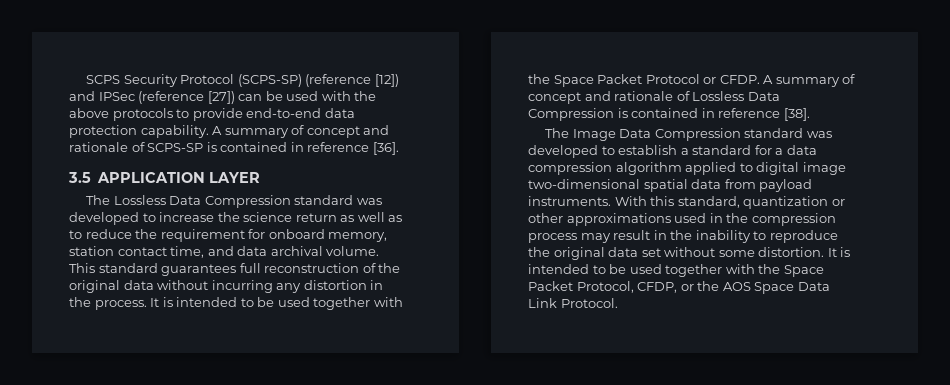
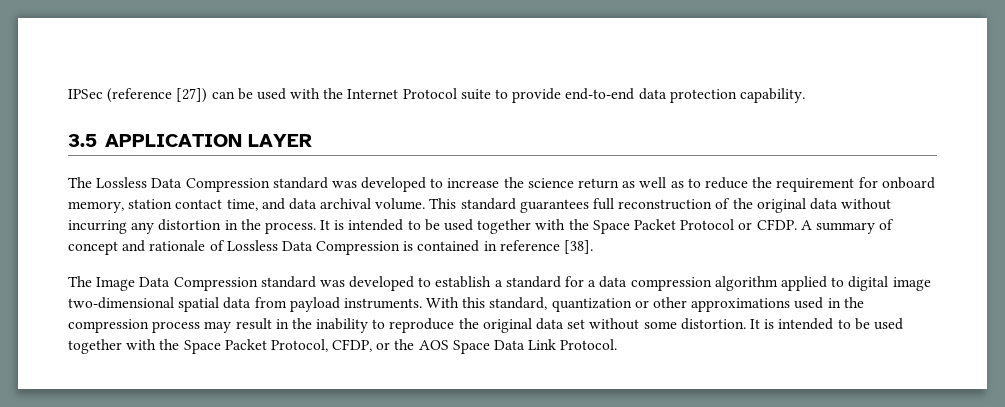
- SCPS Security Protocol (SCPS-SP) (reference [12]) and IPSec (reference [27]) can be used with the above protocols to provide end-to-end data protection capability. A summary of concept and rationale of SCPS-SP is contained in reference [36].
+ IPSec (reference [27]) can be used with the Internet Protocol suite to provide end-to-end data protection capability.

